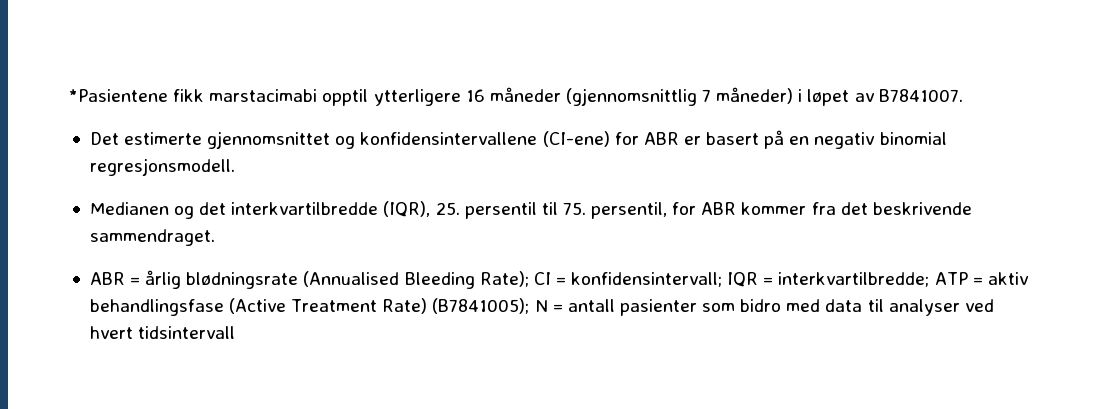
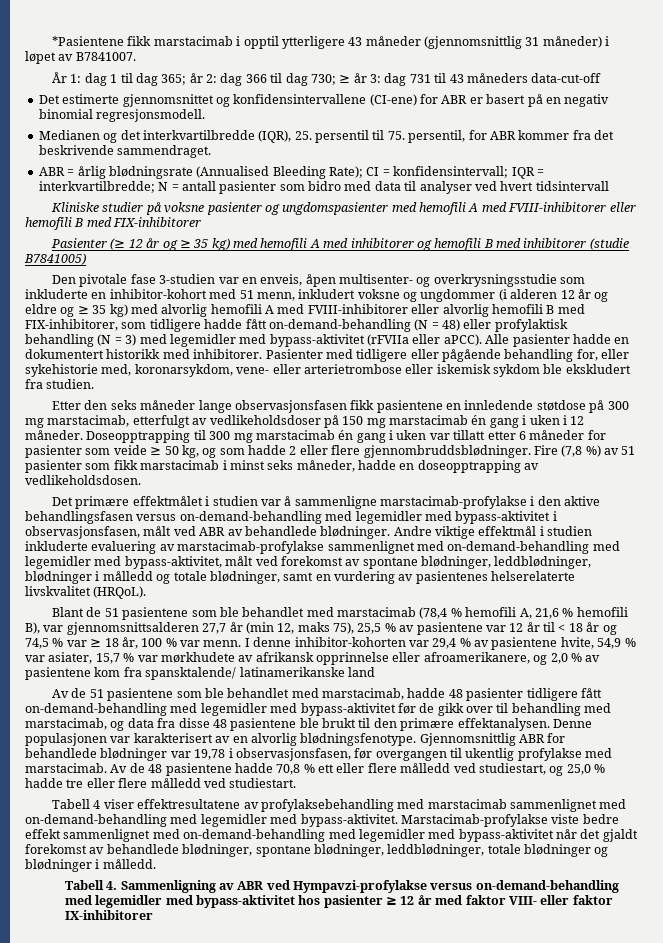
- *Pasientene fikk marstacimabi opptil ytterligere 16 måneder (gjennomsnittlig 7 måneder) i løpet av B7841007.
+ *Pasientene fikk marstacimab i opptil ytterligere 43 måneder (gjennomsnittlig 31 måneder) i løpet av B7841007.
+ År 1: dag 1 til dag 365; år 2: dag 366 til dag 730; ≥ år 3: dag 731 til 43 måneders data-cut-off
- ABR = årlig blødningsrate (Annualised Bleeding Rate); CI = konfidensintervall; IQR = interkvartilbredde; ATP = aktiv behandlingsfase (Active Treatment Rate) (B7841005); N = antall pasienter som bidro med data til analyser ved hvert tidsintervall
+ ABR = årlig blødningsrate (Annualised Bleeding Rate); CI = konfidensintervall; IQR = interkvartilbredde; N = antall pasienter som bidro med data til analyser ved hvert tidsintervall
+ Kliniske studier på voksne pasienter og ungdomspasienter med hemofili A med FVIII-inhibitorer eller hemofili B med FIX-inhibitorer
+ Pasienter (≥ 12 år og ≥ 35 kg) med hemofili A med inhibitorer og hemofili B med inhibitorer (studie B7841005)
+ Den pivotale fase 3-studien var en enveis, åpen multisenter- og overkrysningsstudie som inkluderte en inhibitor-kohort med 51 menn, inkludert voksne og ungdommer (i alderen 12 år og eldre og ≥ 35 kg) med alvorlig hemofili A med FVIII-inhibitorer eller alvorlig hemofili B med FIX-inhibitorer, som tidligere hadde fått on-demand-behandling (N = 48) eller profylaktisk behandling (N = 3) med legemidler med bypass-aktivitet (rFVIIa eller aPCC). Alle pasienter hadde en dokumentert historikk med inhibitorer. Pasienter med tidligere eller pågående behandling for, eller sykehistorie med, koronarsykdom, vene- eller arterietrombose eller iskemisk sykdom ble ekskludert fra studien.
+ Etter den seks måneder lange observasjonsfasen fikk pasientene en innledende støtdose på 300 mg marstacimab, etterfulgt av vedlikeholdsdoser på 150 mg marstacimab én gang i uken i 12 måneder. Doseopptrapping til 300 mg marstacimab én gang i uken var tillatt etter 6 måneder for pasienter som veide ≥ 50 kg, og som hadde 2 eller flere gjennombruddsblødninger. Fire (7,8 %) av 51 pasienter som fikk marstacimab i minst seks måneder, hadde en doseopptrapping av vedlikeholdsdosen.
+ Det primære effektmålet i studien var å sammenligne marstacimab-profylakse i den aktive behandlingsfasen versus on-demand-behandling med legemidler med bypass-aktivitet i observasjonsfasen, målt ved ABR av behandlede blødninger. Andre viktige effektmål i studien inkluderte evaluering av marstacimab-profylakse sammenlignet med on-demand-behandling med legemidler med bypass-aktivitet, målt ved forekomst av spontane blødninger, leddblødninger, blødninger i målledd og totale blødninger, samt en vurdering av pasientenes helserelaterte livskvalitet (HRQoL).
+ Blant de 51 pasientene som ble behandlet med marstacimab (78,4 % hemofili A, 21,6 % hemofili B), var gjennomsnittsalderen 27,7 år (min 12, maks 75), 25,5 % av pasientene var 12 år til < 18 år og 74,5 % var ≥ 18 år, 100 % var menn. I denne inhibitor-kohorten var 29,4 % av pasientene hvite, 54,9 % var asiater, 15,7 % var mørkhudete av afrikansk opprinnelse eller afroamerikanere, og 2,0 % av pasientene kom fra spansktalende/ latinamerikanske land
+ Av de 51 pasientene som ble behandlet med marstacimab, hadde 48 pasienter tidligere fått on-demand-behandling med legemidler med bypass-aktivitet før de gikk over til behandling med marstacimab, og data fra disse 48 pasientene ble brukt til den primære effektanalysen. Denne populasjonen var karakterisert av en alvorlig blødningsfenotype. Gjennomsnittlig ABR for behandlede blødninger var 19,78 i observasjonsfasen, før overgangen til ukentlig profylakse med marstacimab. Av de 48 pasientene hadde 70,8 % ett eller flere målledd ved studiestart, og 25,0 % hadde tre eller flere målledd ved studiestart.
+ Tabell 4 viser effektresultatene av profylaksebehandling med marstacimab sammenlignet med on-demand-behandling med legemidler med bypass-aktivitet. Marstacimab-profylakse viste bedre effekt sammenlignet med on-demand-behandling med legemidler med bypass-aktivitet når det gjaldt forekomst av behandlede blødninger, spontane blødninger, leddblødninger, totale blødninger og blødninger i målledd.
+ Tabell 4. Sammenligning av ABR ved Hympavzi-profylakse versus on-demand-behandling med legemidler med bypass-aktivitet hos pasienter ≥ 12 år med faktor VIII- eller faktor IX-inhibitorer

